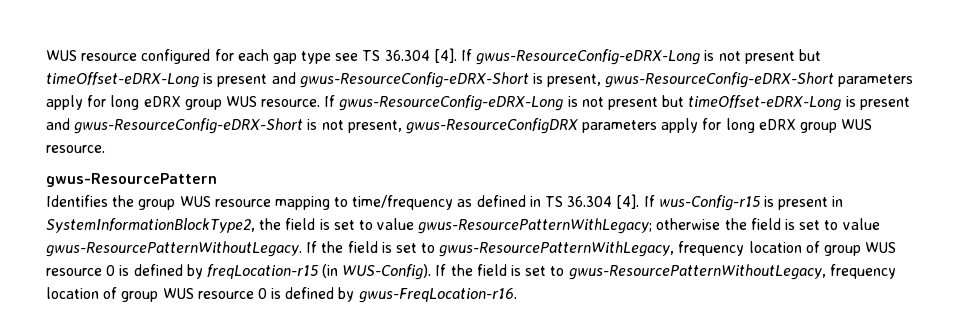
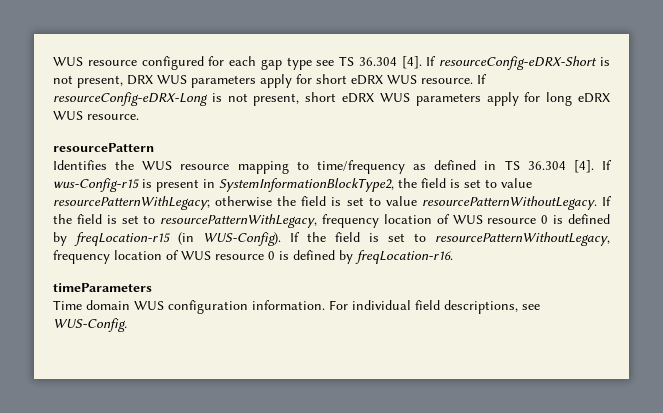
- If gwus-ResourceConfig-eDRX-Long is not present but timeOffset-eDRX-Long is present and gwus-ResourceConfig-eDRX-Short is present, gwus-ResourceConfig-eDRX-Short parameters apply for long eDRX group WUS resource. If gwus-ResourceConfig-eDRX-Long is not present but timeOffset-eDRX-Long is present and gwus-ResourceConfig-eDRX-Short is not present, gwus-ResourceConfigDRX parameters apply for long eDRX group WUS resource.
+ If resourceConfig-eDRX-Short is not present, DRX WUS parameters apply for short eDRX WUS resource. If resourceConfig-eDRX-Long is not present, short eDRX WUS parameters apply for long eDRX WUS resource.
- gwus-ResourcePattern
+ resourcePattern
- Identifies the group WUS resource mapping to time/frequency as defined in TS 36.304 [4].
+ Identifies the WUS resource mapping to time/frequency as defined in TS 36.304 [4].
- If wus-Config-r15 is present in SystemInformationBlockType2, the field is set to value gwus-ResourcePatternWithLegacy; otherwise the field is set to value gwus-ResourcePatternWithoutLegacy. If the field is set to gwus-ResourcePatternWithLegacy, frequency location of group WUS resource 0 is defined by freqLocation-r15 (in WUS-Config).
+ If wus-Config-r15 is present in SystemInformationBlockType2, the field is set to value resourcePatternWithLegacy; otherwise the field is set to value resourcePatternWithoutLegacy. If the field is set to resourcePatternWithLegacy, frequency location of WUS resource 0 is defined by freqLocation-r15 (in WUS-Config).
- If the field is set to gwus-ResourcePatternWithoutLegacy, frequency location of group WUS resource 0 is defined by gwus-FreqLocation-r16.
+ If the field is set to resourcePatternWithoutLegacy, frequency location of WUS resource 0 is defined by freqLocation-r16.
+ timeParameters
+ Time domain WUS configuration information. For individual field descriptions, see WUS-Config.

